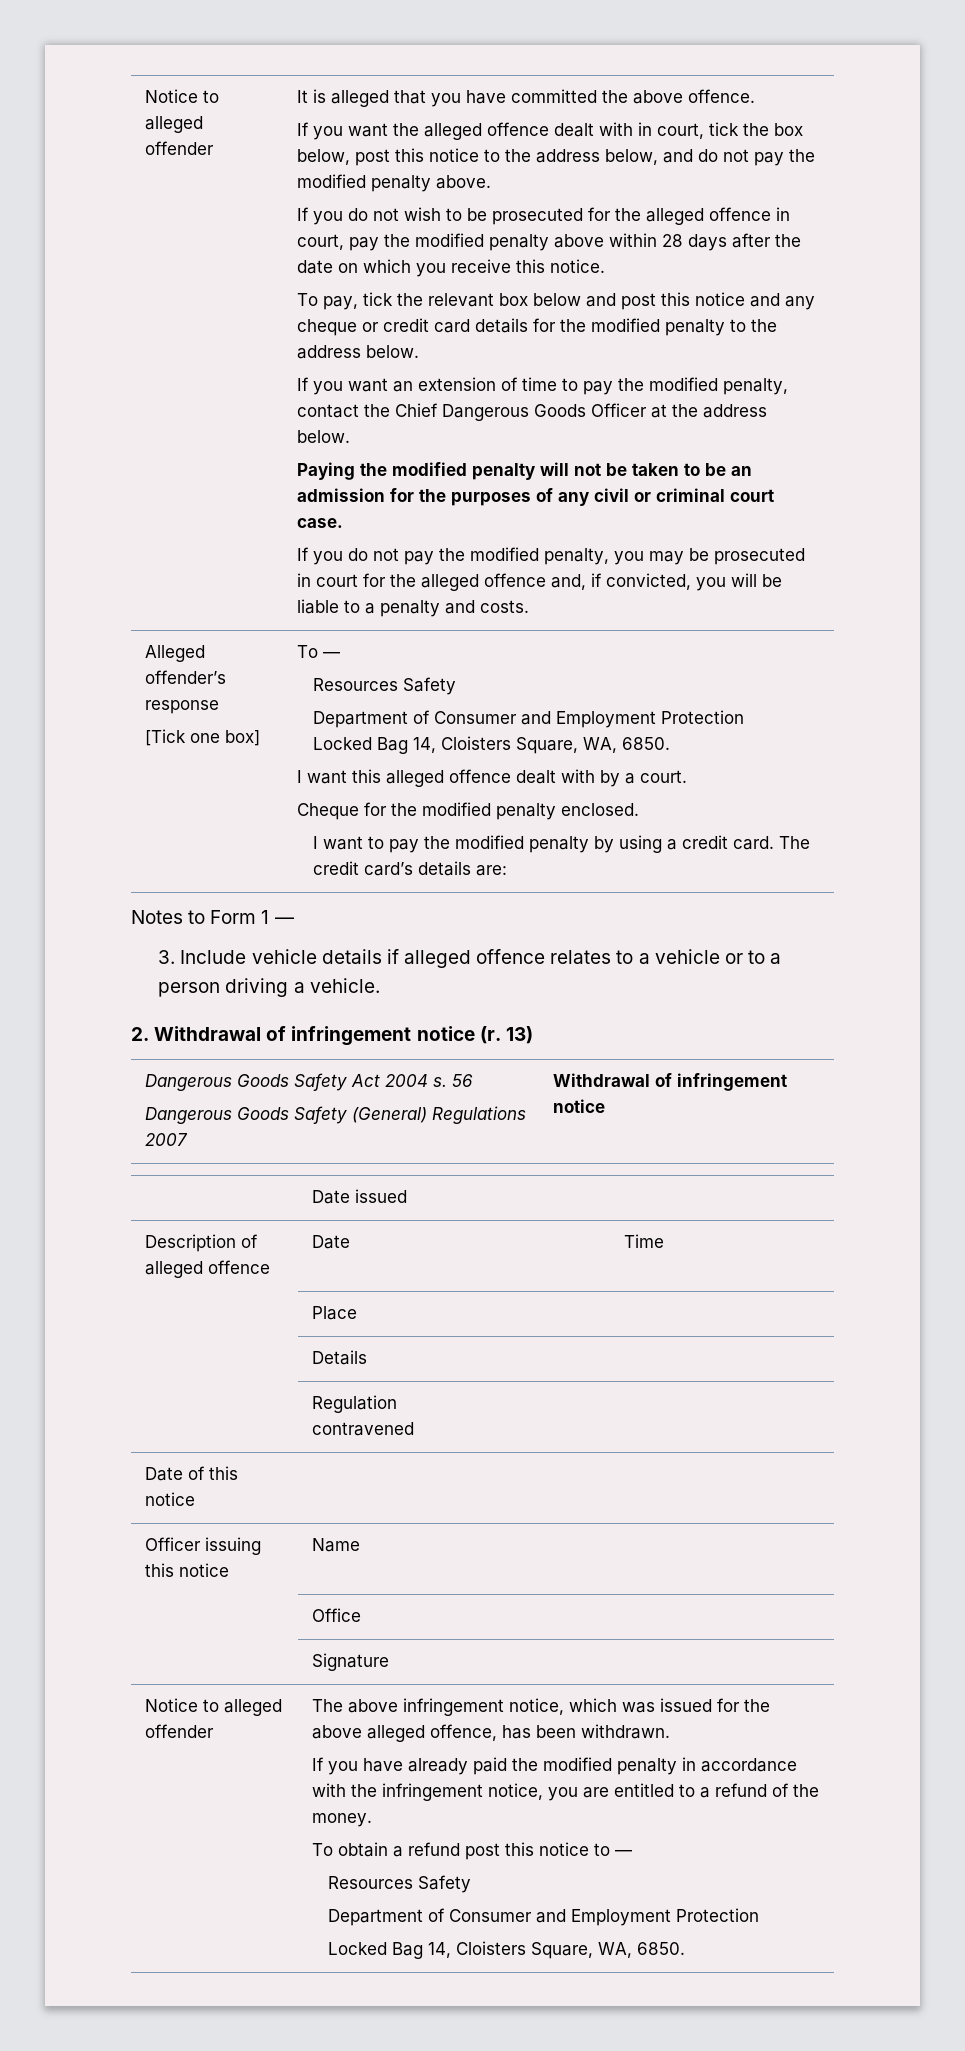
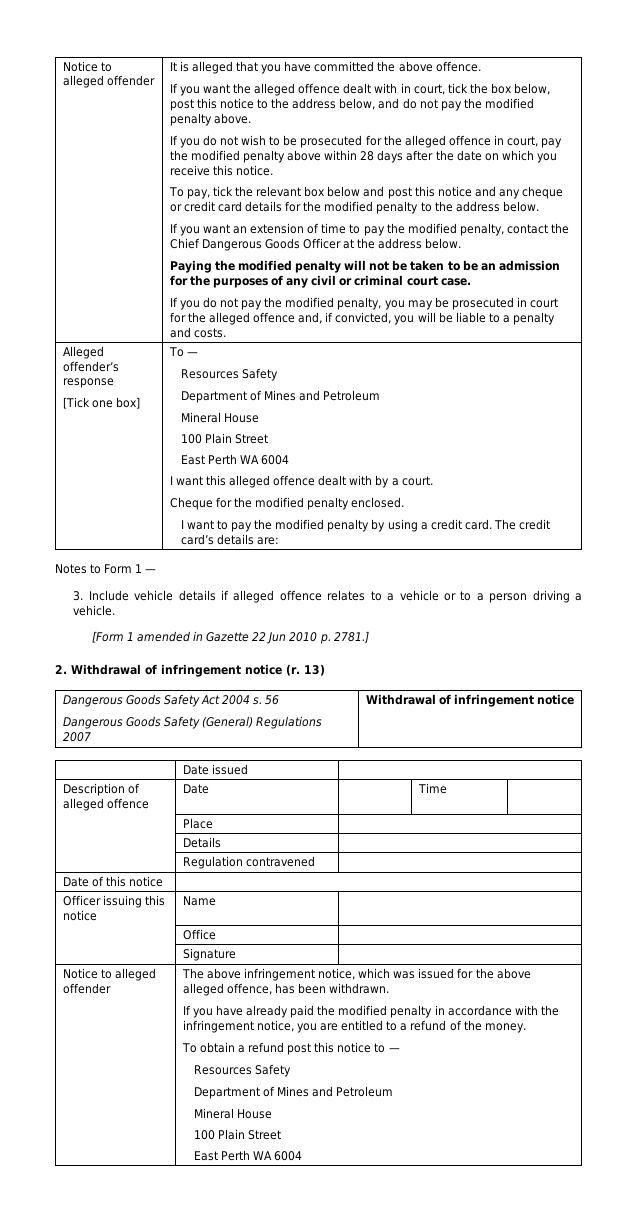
  To —
  Resources Safety
- Department of Consumer and Employment Protection
- Locked Bag 14, Cloisters Square, WA, 6850.
+ Department of Mines and Petroleum
+ Mineral House
+ 100 Plain Street
+ East Perth WA 6004
+ [Form 1 amended in Gazette 22 Jun 2010 p. 2781.]
  To obtain a refund post this notice to —
  Resources Safety
- Department of Consumer and Employment Protection
- Locked Bag 14, Cloisters Square, WA, 6850.
+ Department of Mines and Petroleum
+ Mineral House
+ 100 Plain Street
+ East Perth WA 6004

